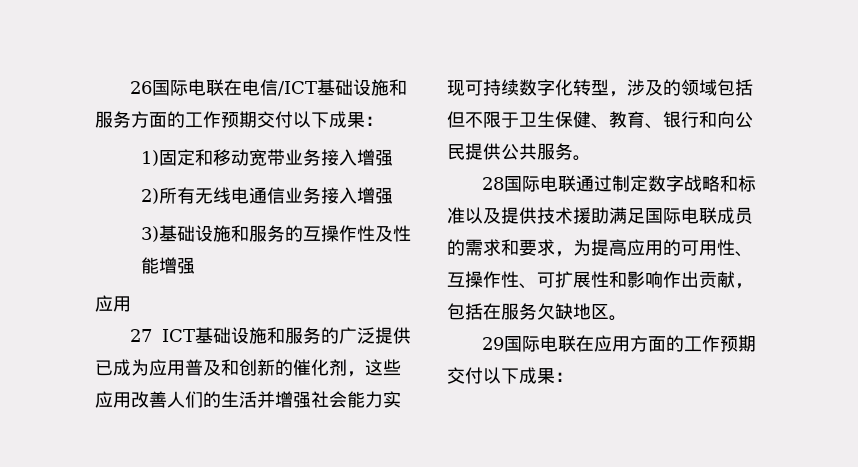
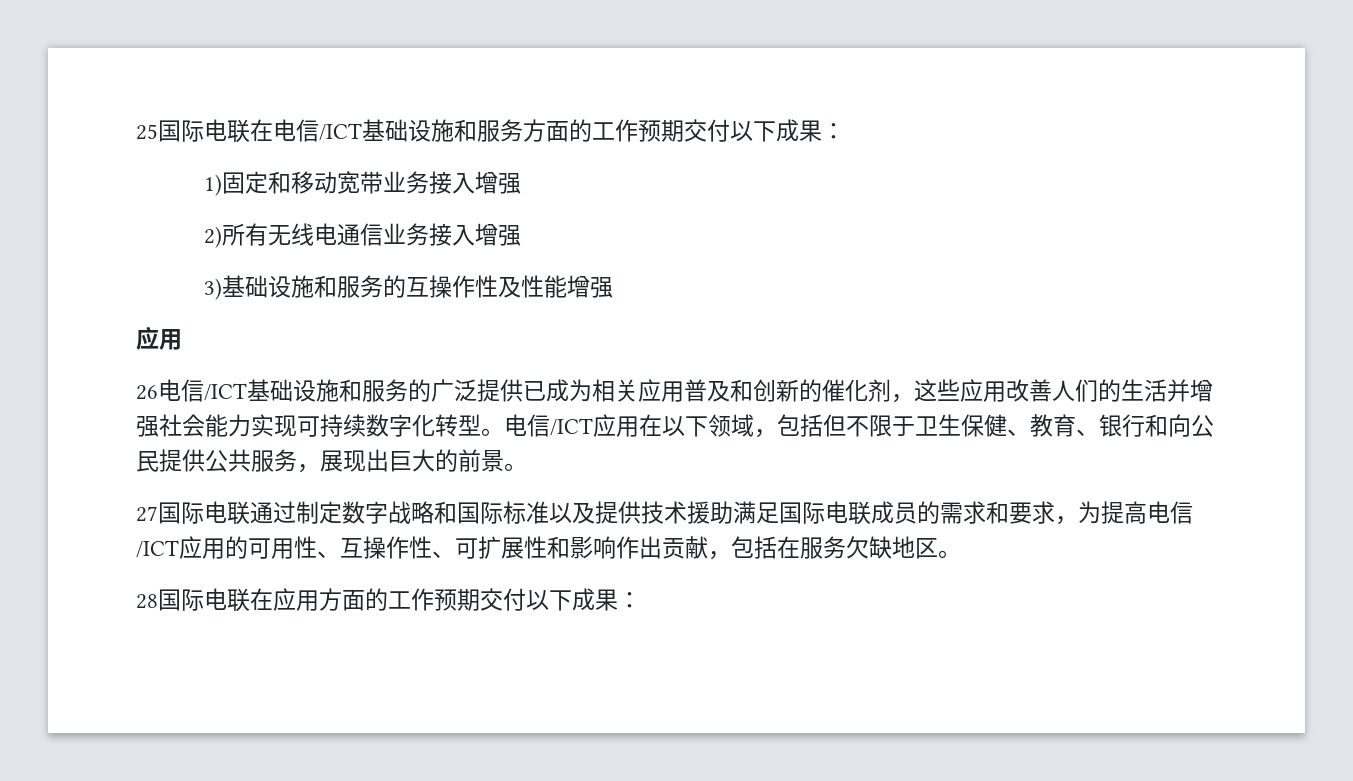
- 26国际电联在电信/ICT基础设施和服务方面的工作预期交付以下成果：
+ 25国际电联在电信/ICT基础设施和服务方面的工作预期交付以下成果：
- 27 ICT基础设施和服务的广泛提供已成为应用普及和创新的催化剂，这些应用改善人们的生活并增强社会能力实现可持续数字化转型，涉及的领域包括但不限于卫生保健、教育、银行和向公民提供公共服务。
- 28国际电联通过制定数字战略和标准以及提供技术援助满足国际电联成员的需求和要求，为提高应用的可用性、互操作性、可扩展性和影响作出贡献，包括在服务欠缺地区。
+ 26电信/ICT基础设施和服务的广泛提供已成为相关应用普及和创新的催化剂，这些应用改善人们的生活并增强社会能力实现可持续数字化转型。电信/ICT应用在以下领域，包括但不限于卫生保健、教育、银行和向公民提供公共服务，展现出巨大的前景。
+ 27国际电联通过制定数字战略和国际标准以及提供技术援助满足国际电联成员的需求和要求，为提高电信/ICT应用的可用性、互操作性、可扩展性和影响作出贡献，包括在服务欠缺地区。
- 29国际电联在应用方面的工作预期交付以下成果：
+ 28国际电联在应用方面的工作预期交付以下成果：

